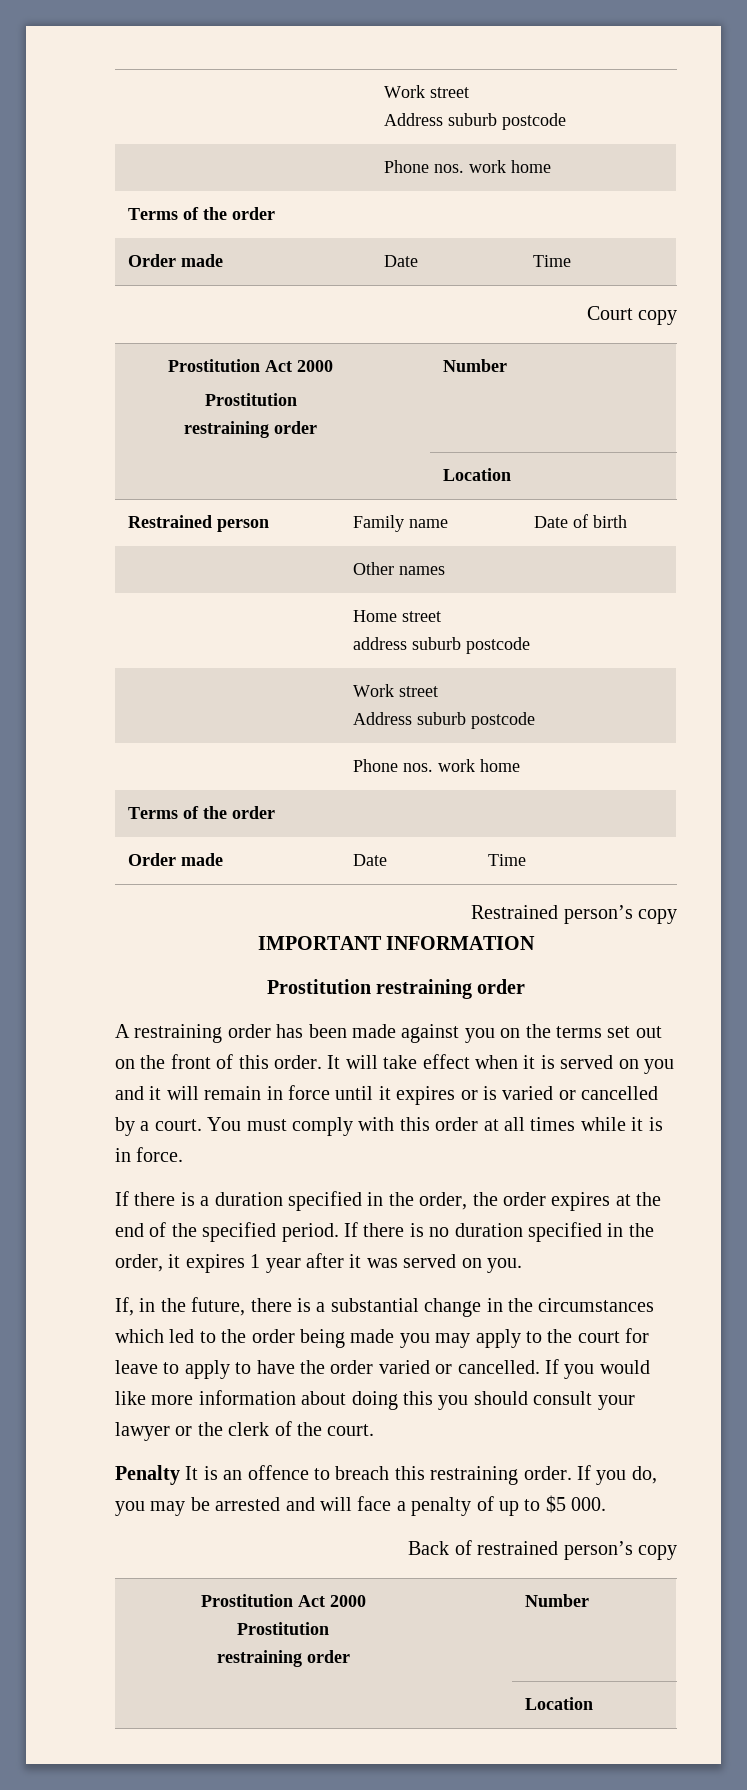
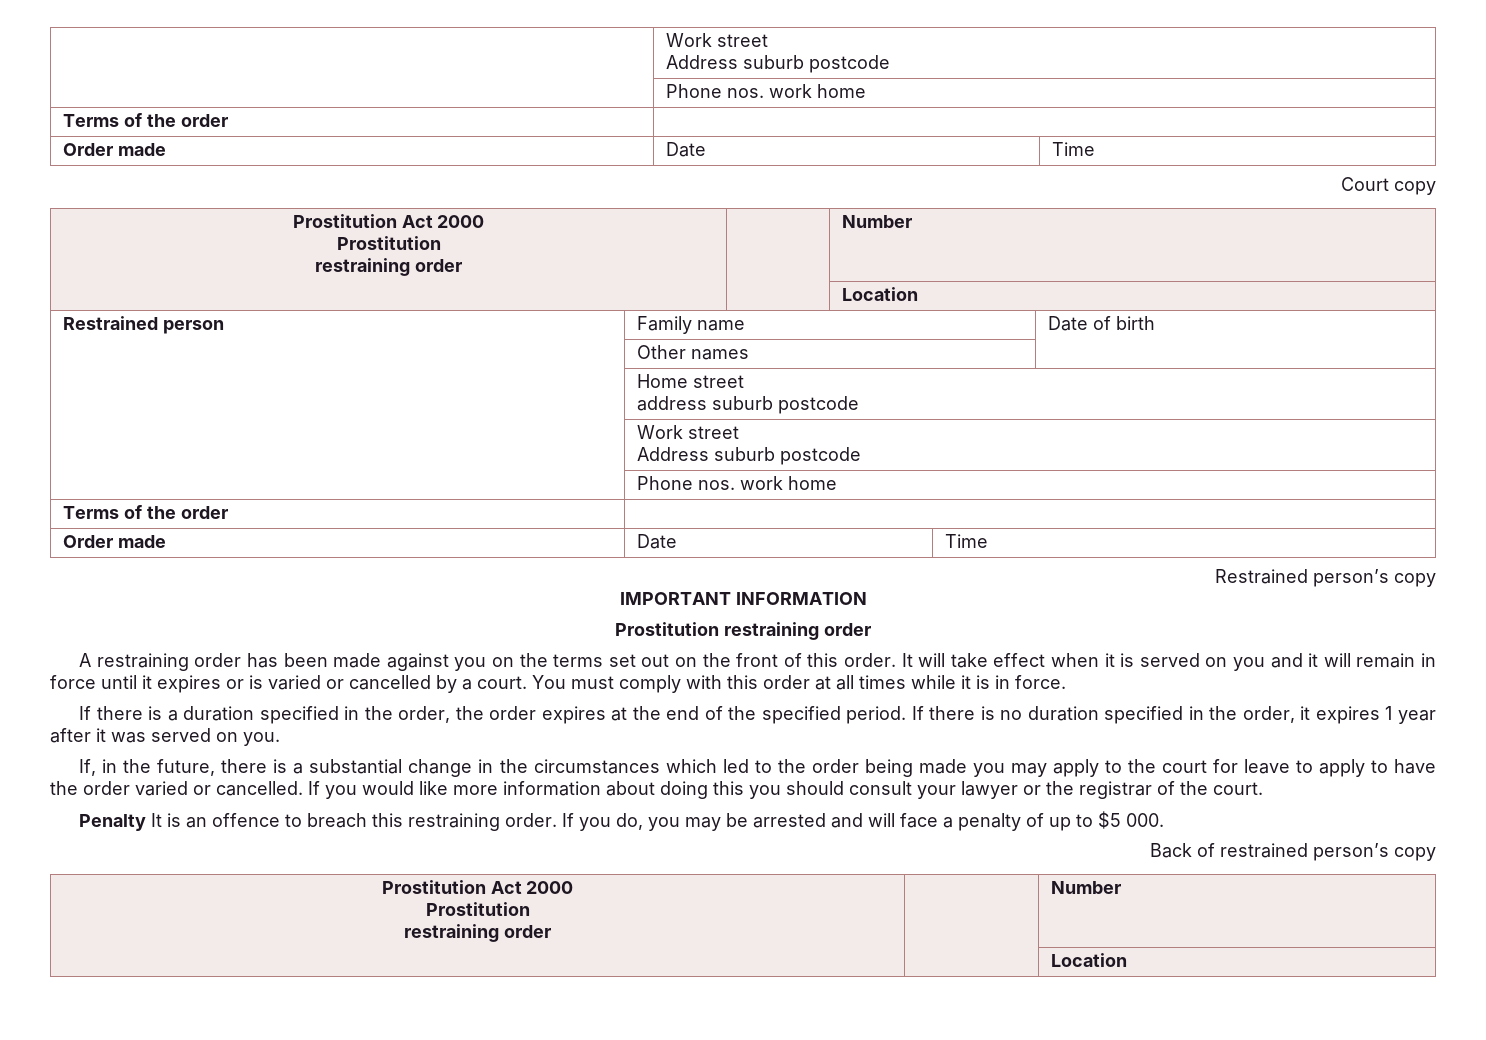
- If you would like more information about doing this you should consult your lawyer or the clerk of the court.
+ If you would like more information about doing this you should consult your lawyer or the registrar of the court.

